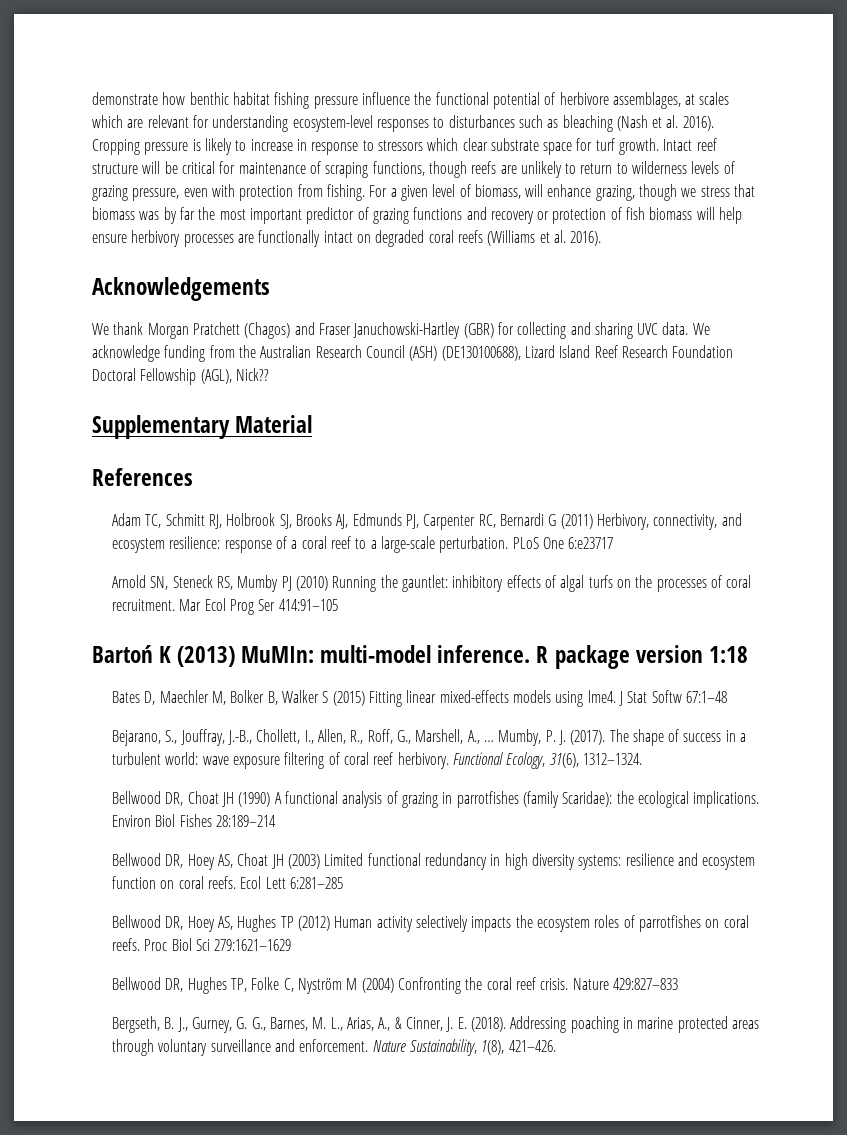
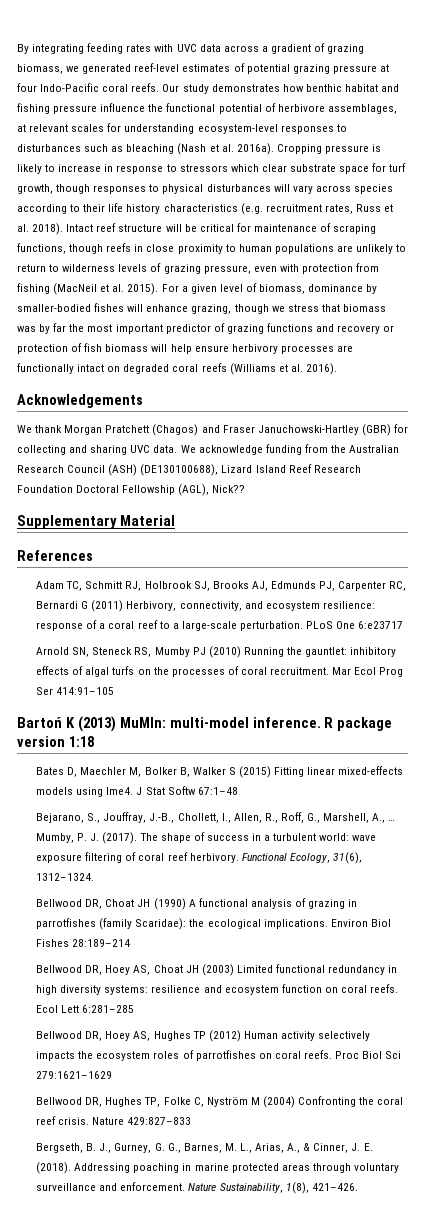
- demonstrate how benthic habitat fishing pressure influence the functional potential of herbivore assemblages, at scales which are relevant for understanding ecosystem-level responses to disturbances such as bleaching (Nash et al. 2016).
+ By integrating feeding rates with UVC data across a gradient of grazing biomass, we generated reef-level estimates of potential grazing pressure at four Indo-Pacific coral reefs. Our study demonstrates how benthic habitat and fishing pressure influence the functional potential of herbivore assemblages, at relevant scales for understanding ecosystem-level responses to disturbances such as bleaching (Nash et al. 2016a).
- Cropping pressure is likely to increase in response to stressors which clear substrate space for turf growth.
+ Cropping pressure is likely to increase in response to stressors which clear substrate space for turf growth, though responses to physical disturbances will vary across species according to their life history characteristics (e.g. recruitment rates, Russ et al. 2018).
- Intact reef structure will be critical for maintenance of scraping functions, though reefs are unlikely to return to wilderness levels of grazing pressure, even with protection from fishing.
+ Intact reef structure will be critical for maintenance of scraping functions, though reefs in close proximity to human populations are unlikely to return to wilderness levels of grazing pressure, even with protection from fishing (MacNeil et al. 2015).
- For a given level of biomass, will enhance grazing, though we stress that biomass was by far the most important predictor of grazing functions and recovery or protection of fish biomass will help ensure herbivory processes are functionally intact on degraded coral reefs (Williams et al. 2016).
+ For a given level of biomass, dominance by smaller-bodied fishes will enhance grazing, though we stress that biomass was by far the most important predictor of grazing functions and recovery or protection of fish biomass will help ensure herbivory processes are functionally intact on degraded coral reefs (Williams et al. 2016).

